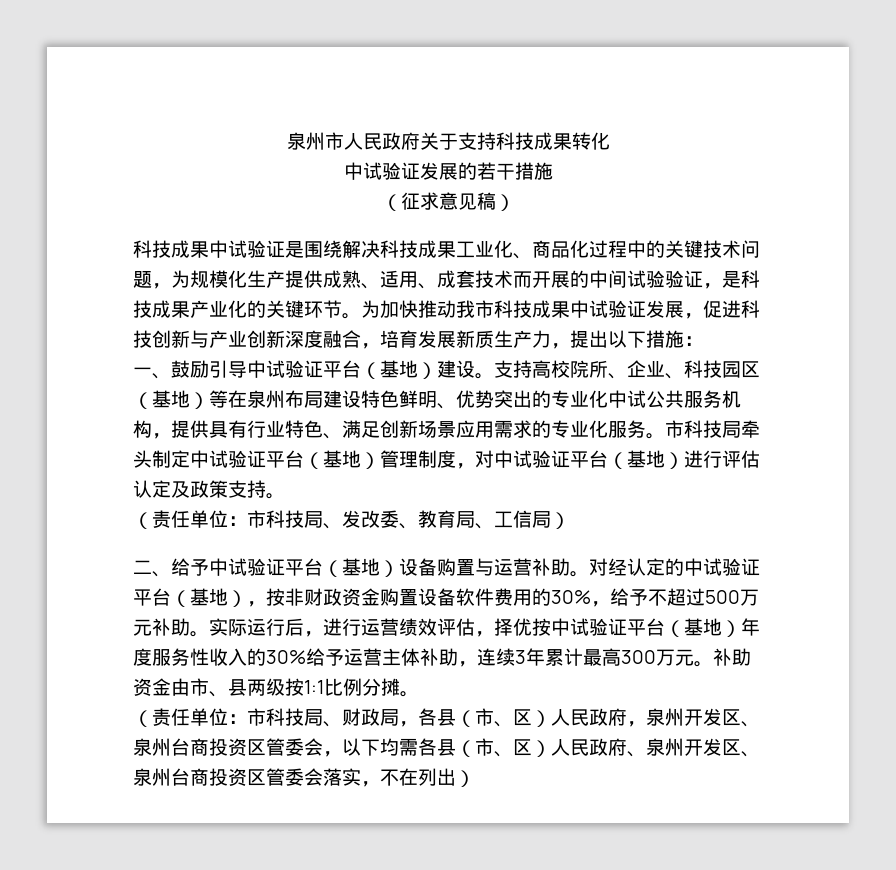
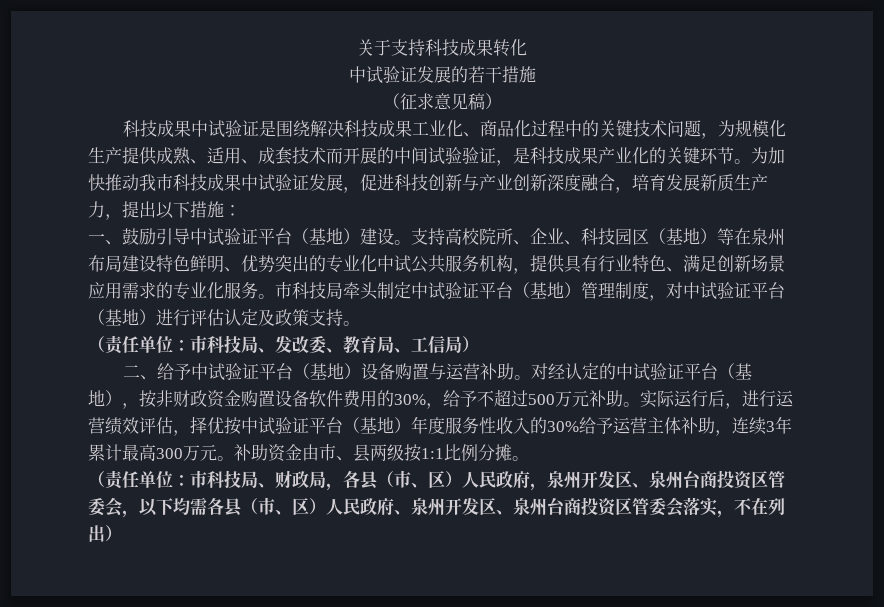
- 泉州市人民政府关于支持科技成果转化
+ 关于支持科技成果转化

